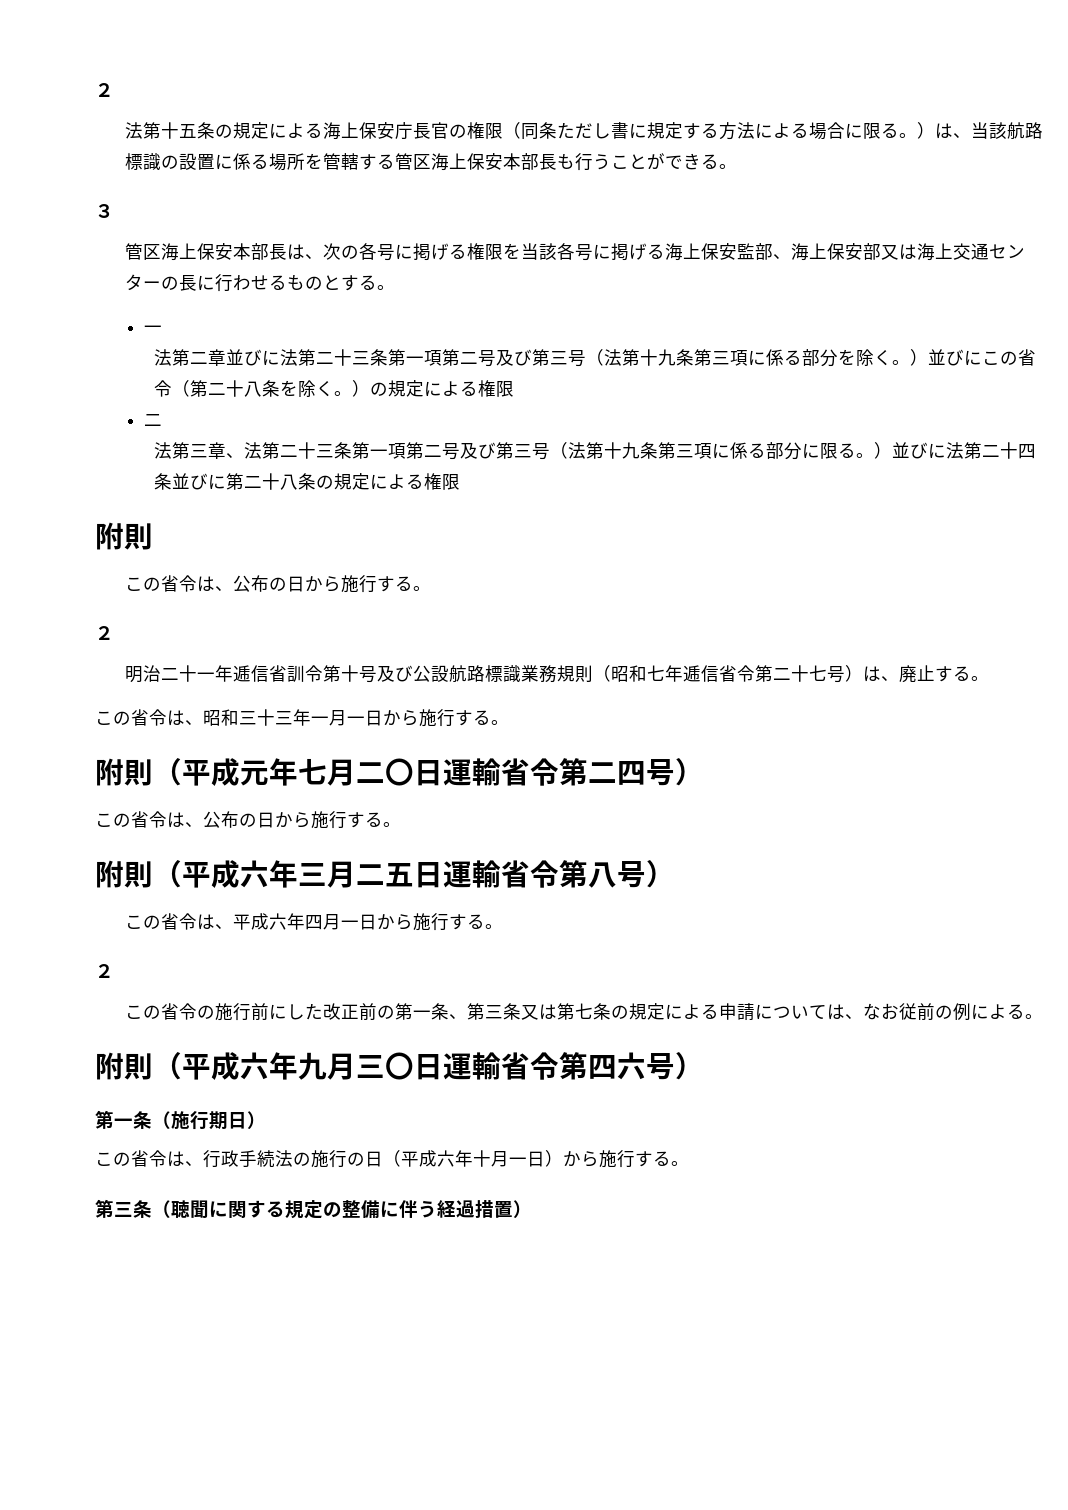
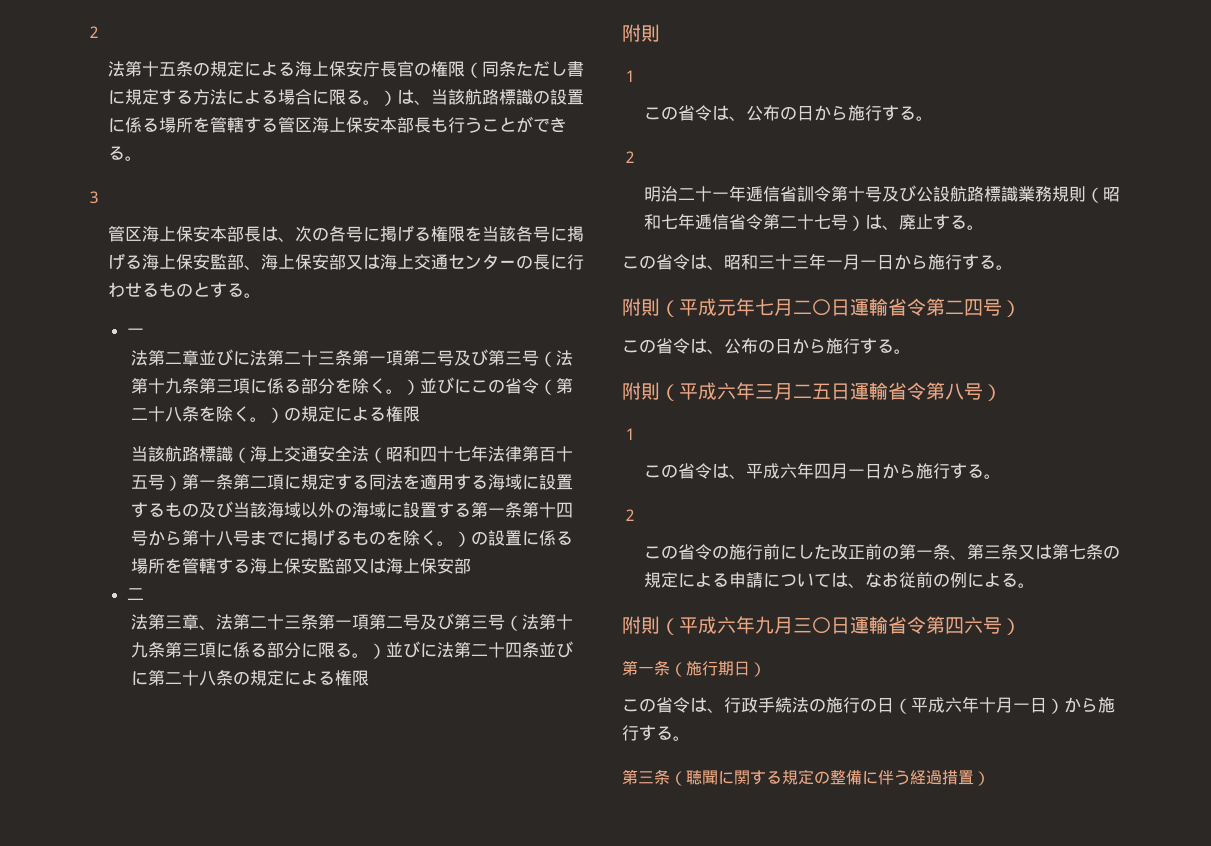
+ 当該航路標識（海上交通安全法（昭和四十七年法律第百十五号）第一条第二項に規定する同法を適用する海域に設置するもの及び当該海域以外の海域に設置する第一条第十四号から第十八号までに掲げるものを除く。）の設置に係る場所を管轄する海上保安監部又は海上保安部
  法第三章、法第二十三条第一項第二号及び第三号（法第十九条第三項に係る部分に限る。）並びに法第二十四条並びに第二十八条の規定による権限
  附則
+ １
  附則（平成六年三月二五日運輸省令第八号）
+ １

